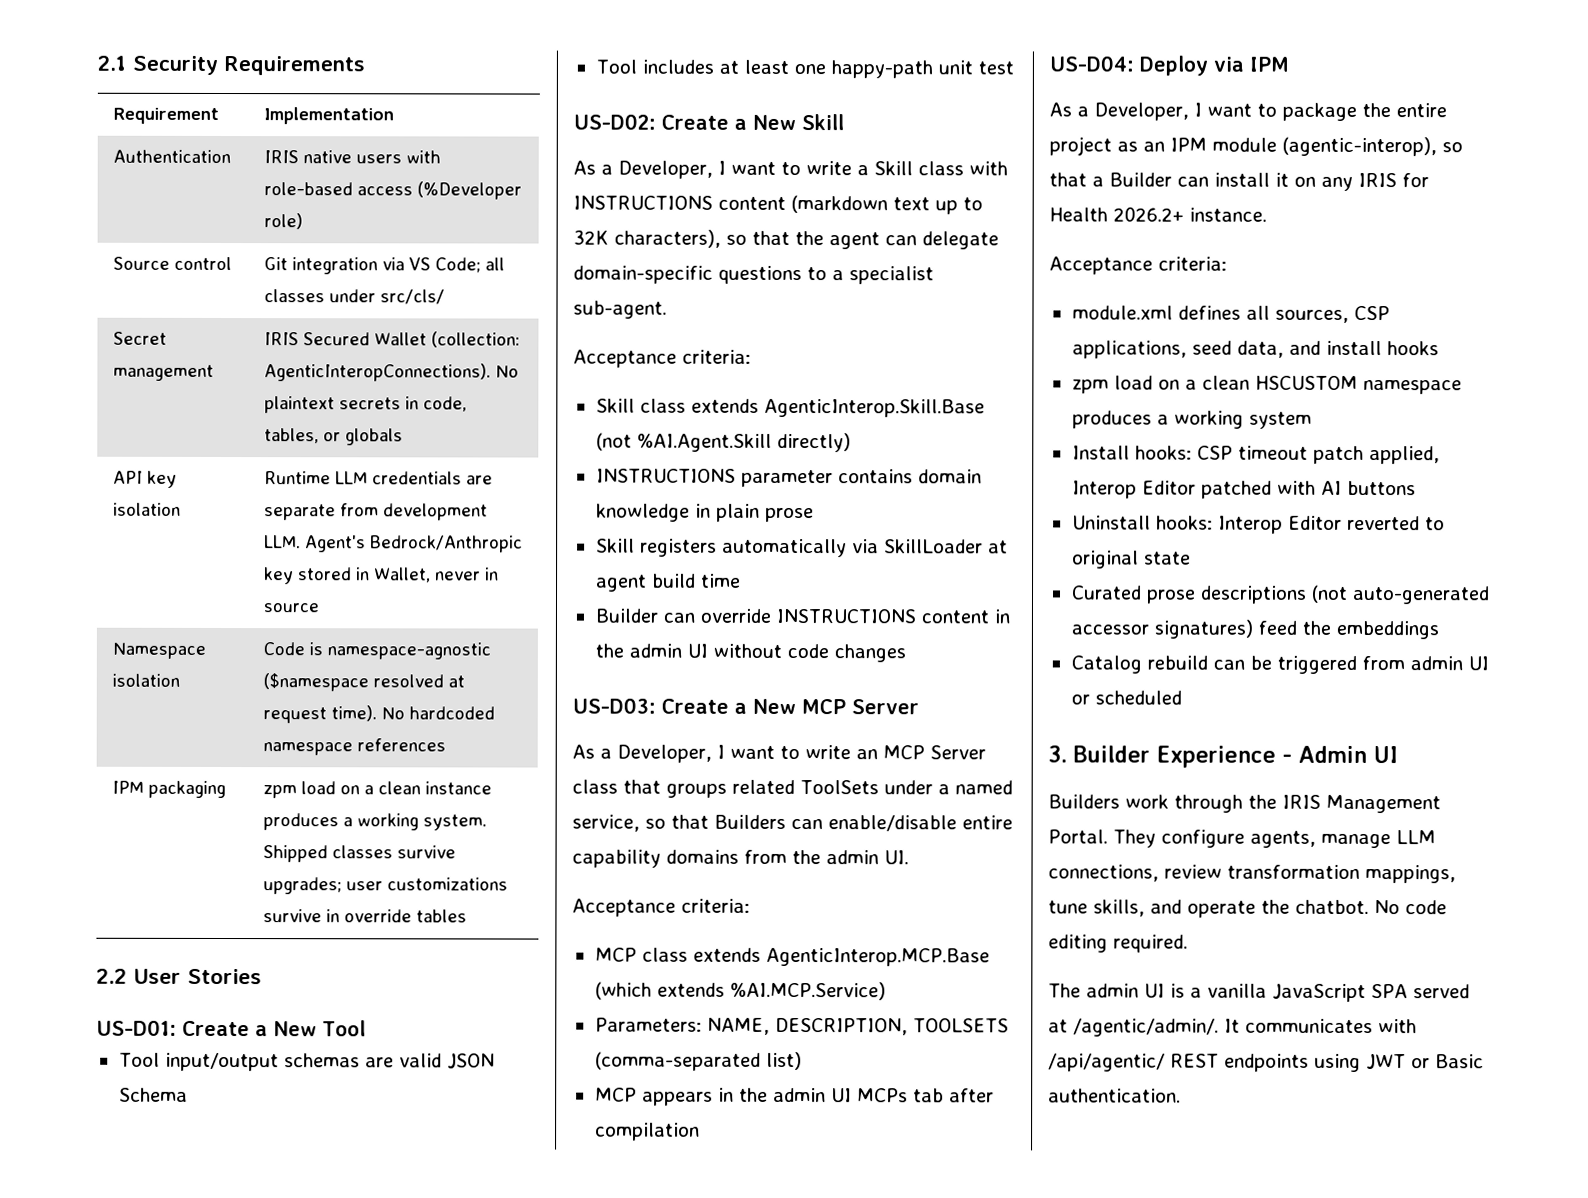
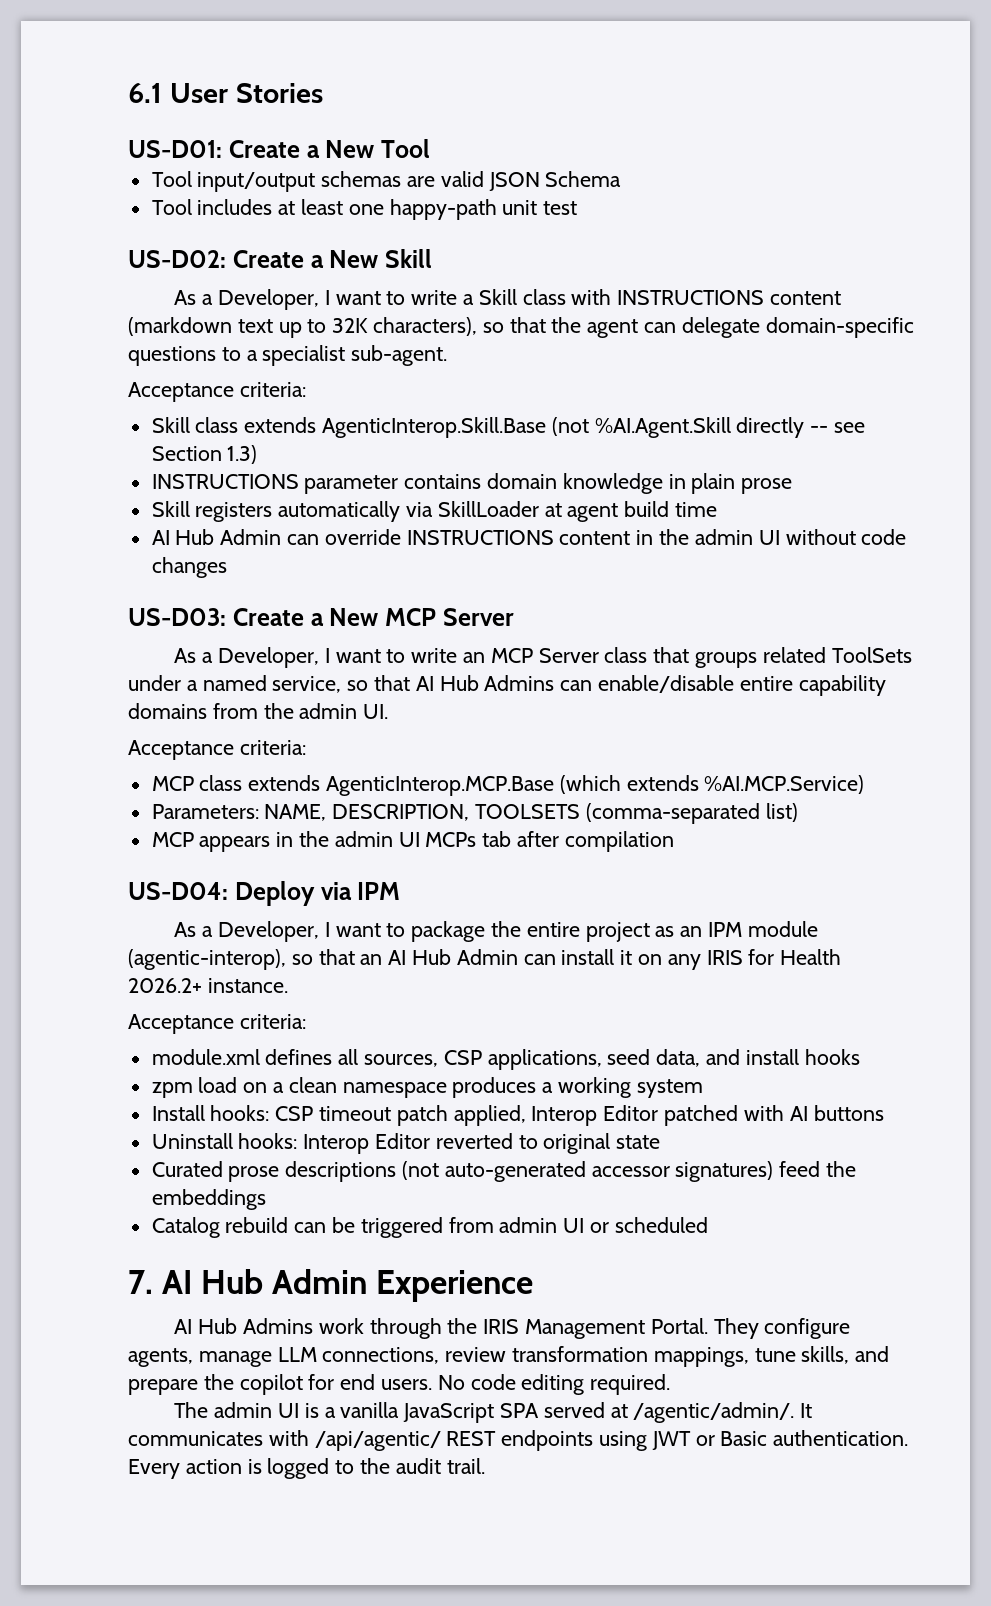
- 2.1 Security Requirements
- Requirement | Implementation
- Authentication | IRIS native users with role-based access (%Developer role)
- Source control | Git integration via VS Code; all classes under src/cls/
- Secret management | IRIS Secured Wallet (collection: AgenticInteropConnections). No plaintext secrets in code, tables, or globals
- API key isolation | Runtime LLM credentials are separate from development LLM. Agent's Bedrock/Anthropic key stored in Wallet, never in source
- Namespace isolation | Code is namespace-agnostic ($namespace resolved at request time). No hardcoded namespace references
- IPM packaging | zpm load on a clean instance produces a working system. Shipped classes survive upgrades; user customizations survive in override tables
- 2.2 User Stories
+ 6.1 User Stories
- Skill class extends AgenticInterop.Skill.Base (not %AI.Agent.Skill directly)
+ Skill class extends AgenticInterop.Skill.Base (not %AI.Agent.Skill directly -- see Section 1.3)
- Builder can override INSTRUCTIONS content in the admin UI without code changes
+ AI Hub Admin can override INSTRUCTIONS content in the admin UI without code changes
- As a Developer, I want to write an MCP Server class that groups related ToolSets under a named service, so that Builders can enable/disable entire capability domains from the admin UI.
+ As a Developer, I want to write an MCP Server class that groups related ToolSets under a named service, so that AI Hub Admins can enable/disable entire capability domains from the admin UI.
- As a Developer, I want to package the entire project as an IPM module (agentic-interop), so that a Builder can install it on any IRIS for Health 2026.2+ instance.
+ As a Developer, I want to package the entire project as an IPM module (agentic-interop), so that an AI Hub Admin can install it on any IRIS for Health 2026.2+ instance.
- zpm load on a clean HSCUSTOM namespace produces a working system
+ zpm load on a clean namespace produces a working system
- 3. Builder Experience - Admin UI
- Builders work through the IRIS Management Portal.
+ 7. AI Hub Admin Experience
+ AI Hub Admins work through the IRIS Management Portal.
- They configure agents, manage LLM connections, review transformation mappings, tune skills, and operate the chatbot.
+ They configure agents, manage LLM connections, review transformation mappings, tune skills, and prepare the copilot for end users.
+ Every action is logged to the audit trail.

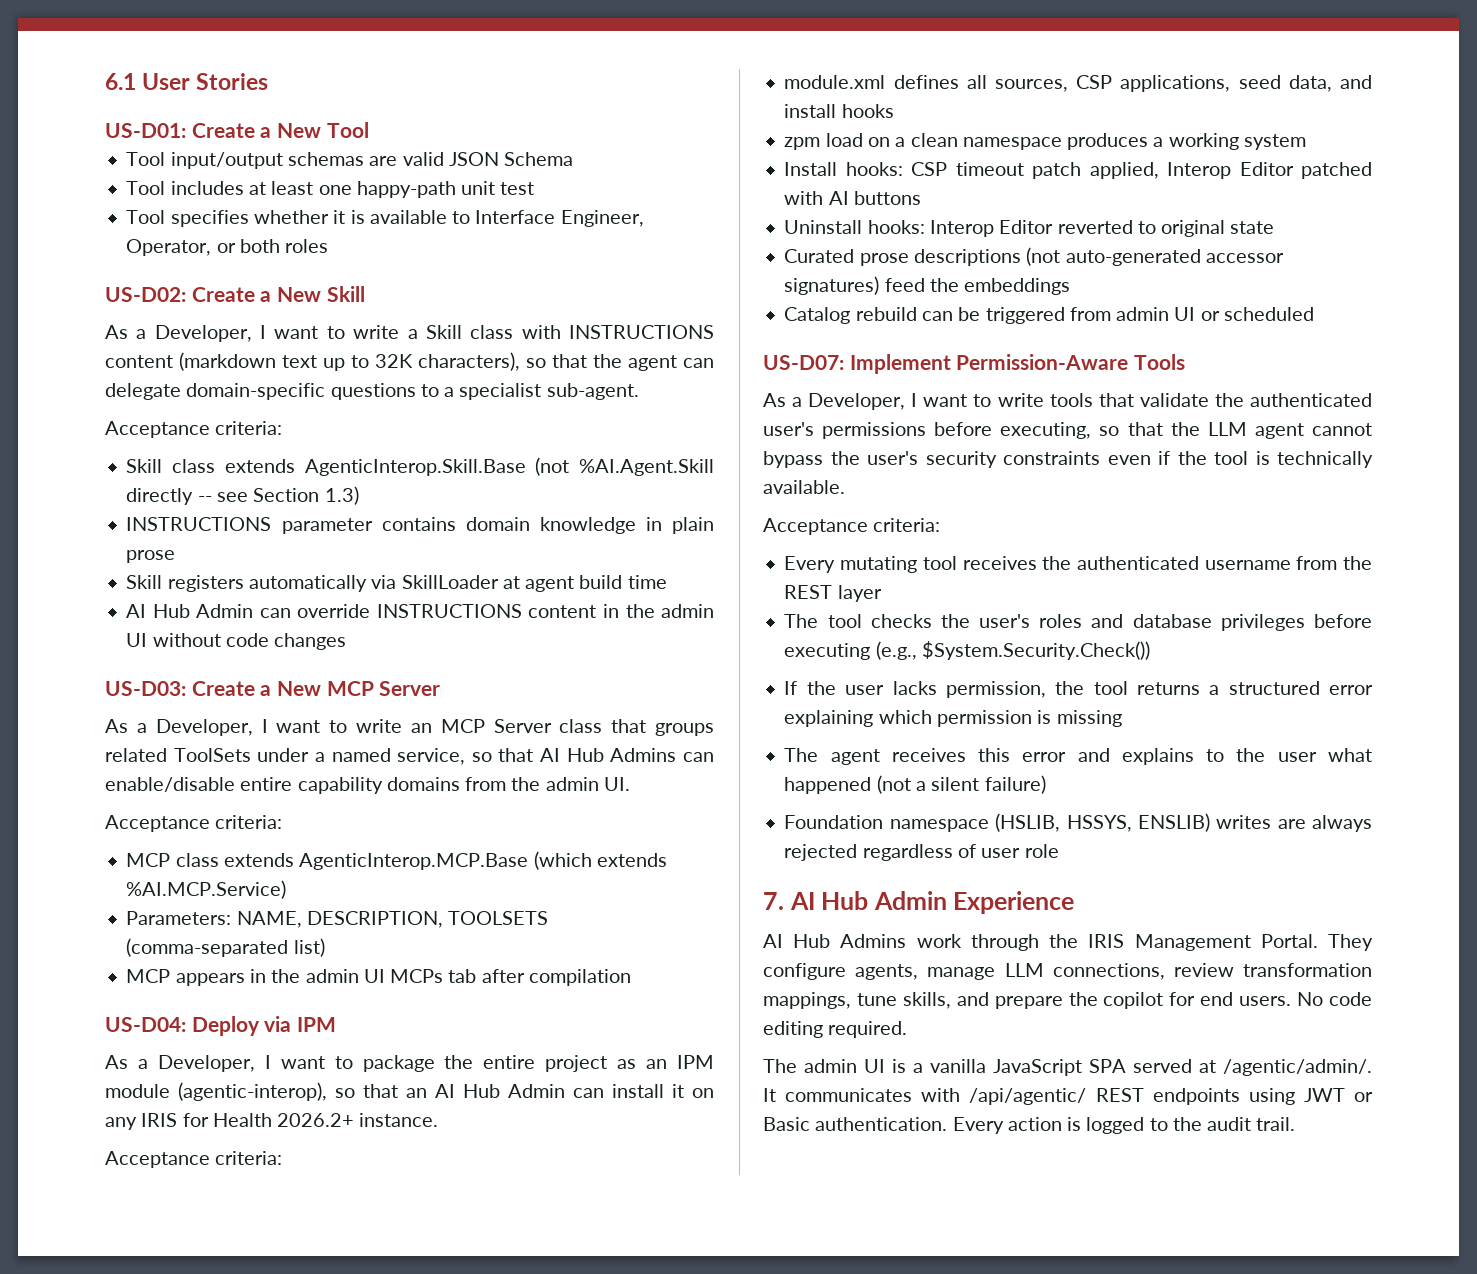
+ Tool specifies whether it is available to Interface Engineer, Operator, or both roles
+ US-D07: Implement Permission-Aware Tools
+ As a Developer, I want to write tools that validate the authenticated user's permissions before executing, so that the LLM agent cannot bypass the user's security constraints even if the tool is technically available.
+ Acceptance criteria:
+ Every mutating tool receives the authenticated username from the REST layer
+ The tool checks the user's roles and database privileges before executing (e.g., $System.Security.Check())
+ If the user lacks permission, the tool returns a structured error explaining which permission is missing
+ The agent receives this error and explains to the user what happened (not a silent failure)
+ Foundation namespace (HSLIB, HSSYS, ENSLIB) writes are always rejected regardless of user role

